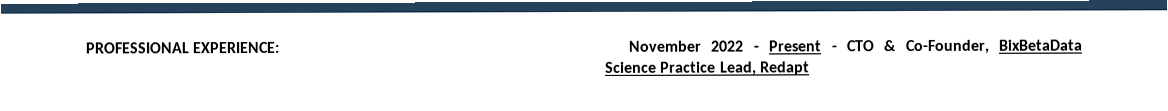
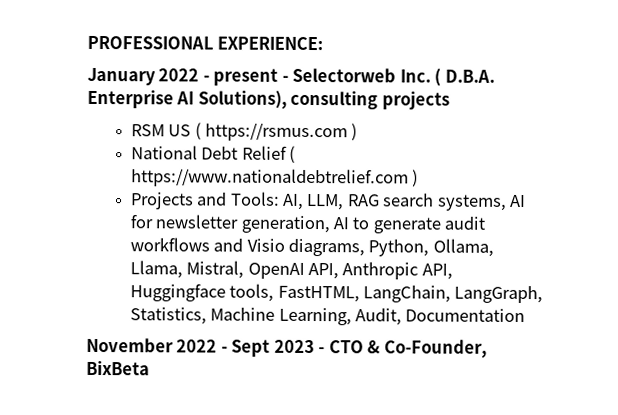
+ January 2022 - present - Selectorweb Inc. ( D.B.A. Enterprise AI Solutions), consulting projects
+ RSM US ( https://rsmus.com )
+ National Debt Relief ( https://www.nationaldebtrelief.com )
+ Projects and Tools: AI, LLM, RAG search systems, AI for newsletter generation, AI to generate audit workflows and Visio diagrams, Python, Ollama, Llama, Mistral, OpenAI API, Anthropic API, Huggingface tools, FastHTML, LangChain, LangGraph, Statistics, Machine Learning, Audit, Documentation
- November 2022 - Present - CTO & Co-Founder, BixBetaData Science Practice Lead, Redapt
+ November 2022 - Sept 2023 - CTO & Co-Founder, BixBeta

